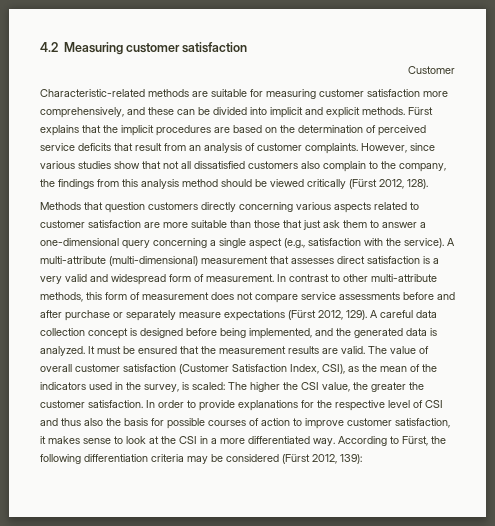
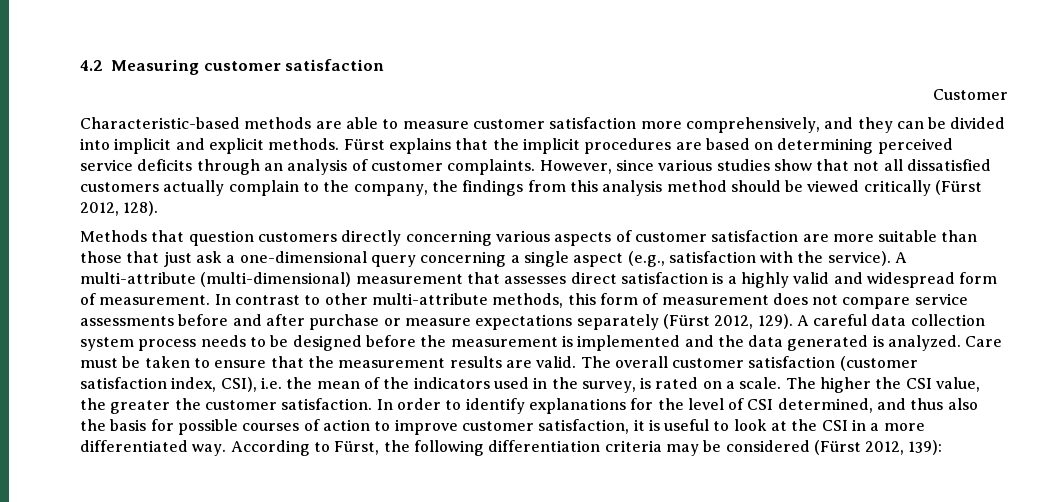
- Characteristic-related methods are suitable for measuring customer satisfaction more comprehensively, and these can be divided into implicit and explicit methods.
+ Characteristic-based methods are able to measure customer satisfaction more comprehensively, and they can be divided into implicit and explicit methods.
- Fürst explains that the implicit procedures are based on the determination of perceived service deficits that result from an analysis of customer complaints.
+ Fürst explains that the implicit procedures are based on determining perceived service deficits through an analysis of customer complaints.
- However, since various studies show that not all dissatisfied customers also complain to the company, the findings from this analysis method should be viewed critically (Fürst 2012, 128).
+ However, since various studies show that not all dissatisfied customers actually complain to the company, the findings from this analysis method should be viewed critically (Fürst 2012, 128).
- Methods that question customers directly concerning various aspects related to customer satisfaction are more suitable than those that just ask them to answer a one-dimensional query concerning a single aspect (e.g., satisfaction with the service).
+ Methods that question customers directly concerning various aspects of customer satisfaction are more suitable than those that just ask a one-dimensional query concerning a single aspect (e.g., satisfaction with the service).
- A multi-attribute (multi-dimensional) measurement that assesses direct satisfaction is a very valid and widespread form of measurement.
+ A multi-attribute (multi-dimensional) measurement that assesses direct satisfaction is a highly valid and widespread form of measurement.
- In contrast to other multi-attribute methods, this form of measurement does not compare service assessments before and after purchase or separately measure expectations (Fürst 2012, 129).
+ In contrast to other multi-attribute methods, this form of measurement does not compare service assessments before and after purchase or measure expectations separately (Fürst 2012, 129).
- A careful data collection concept is designed before being implemented, and the generated data is analyzed.
+ A careful data collection system process needs to be designed before the measurement is implemented and the data generated is analyzed.
- It must be ensured that the measurement results are valid.
+ Care must be taken to ensure that the measurement results are valid.
- The value of overall customer satisfaction (Customer Satisfaction Index, CSI), as the mean of the indicators used in the survey, is scaled: The higher the CSI value, the greater the customer satisfaction.
+ The overall customer satisfaction (customer satisfaction index, CSI), i.e. the mean of the indicators used in the survey, is rated on a scale. The higher the CSI value, the greater the customer satisfaction.
- In order to provide explanations for the respective level of CSI and thus also the basis for possible courses of action to improve customer satisfaction, it makes sense to look at the CSI in a more differentiated way.
+ In order to identify explanations for the level of CSI determined, and thus also the basis for possible courses of action to improve customer satisfaction, it is useful to look at the CSI in a more differentiated way.

